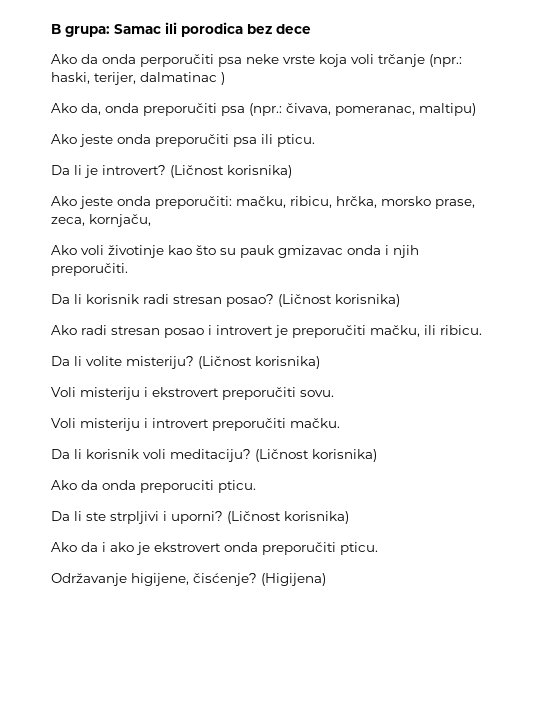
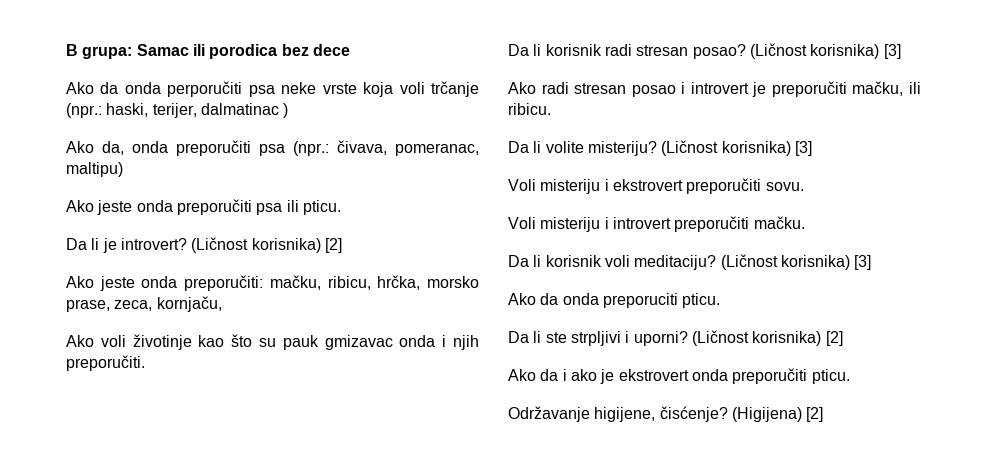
- Da li je introvert? (Ličnost korisnika)
+ Da li je introvert? (Ličnost korisnika) [2]
- Da li korisnik radi stresan posao? (Ličnost korisnika)
+ Da li korisnik radi stresan posao? (Ličnost korisnika) [3]
- Da li volite misteriju? (Ličnost korisnika)
+ Da li volite misteriju? (Ličnost korisnika) [3]
- Da li korisnik voli meditaciju? (Ličnost korisnika)
+ Da li korisnik voli meditaciju? (Ličnost korisnika) [3]
- Da li ste strpljivi i uporni? (Ličnost korisnika)
+ Da li ste strpljivi i uporni? (Ličnost korisnika) [2]
- (Higijena)
+ (Higijena) [2]

